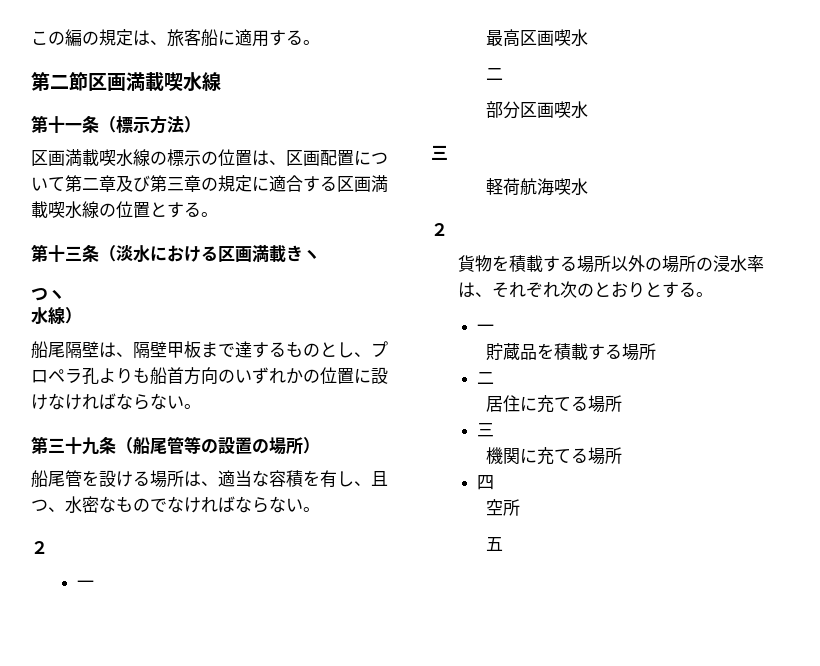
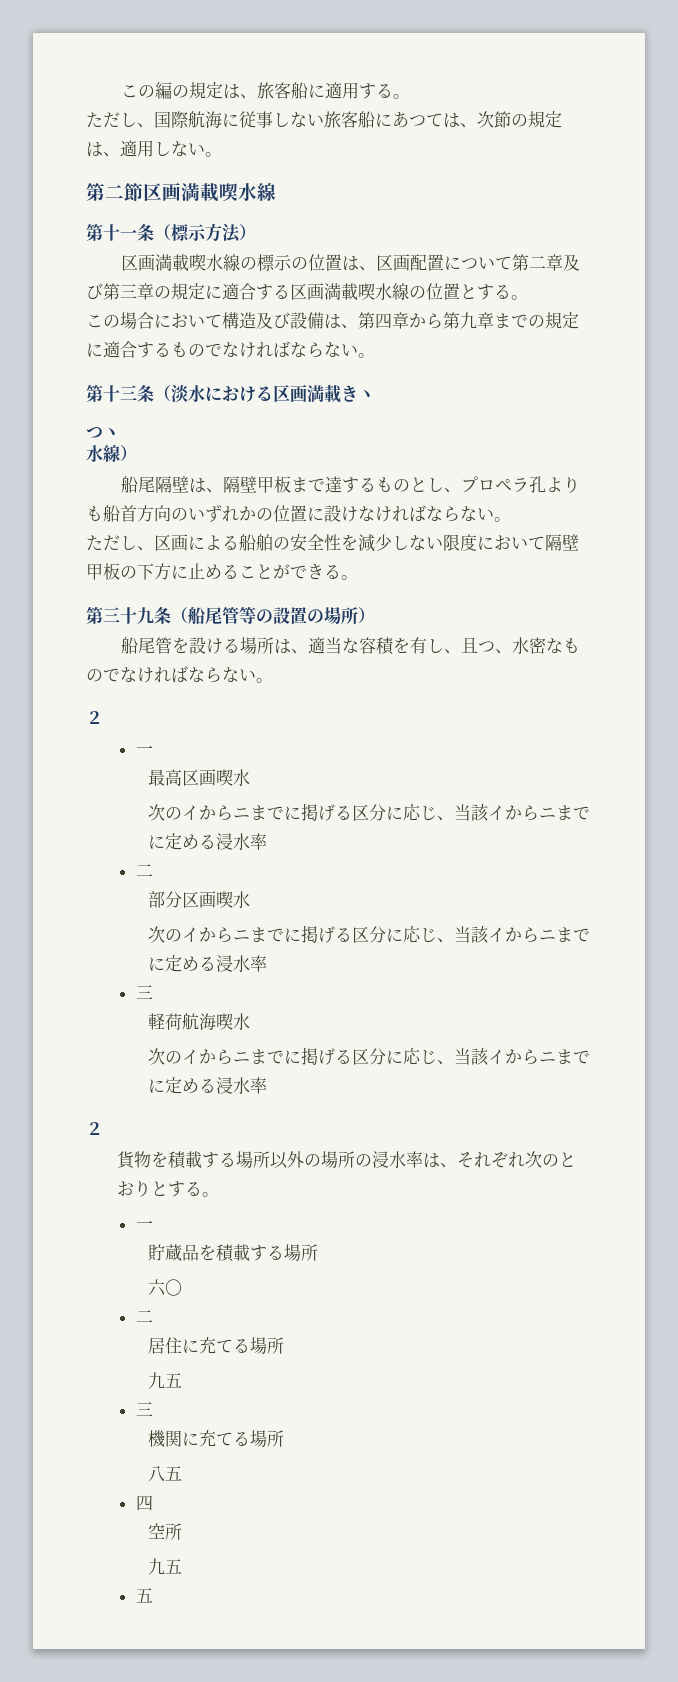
+ ただし、国際航海に従事しない旅客船にあつては、次節の規定は、適用しない。
+ この場合において構造及び設備は、第四章から第九章までの規定に適合するものでなければならない。
+ ただし、区画による船舶の安全性を減少しない限度において隔壁甲板の下方に止めることができる。
  最高区画喫水
+ 次のイからニまでに掲げる区分に応じ、当該イからニまでに定める浸水率
  二
  部分区画喫水
+ 次のイからニまでに掲げる区分に応じ、当該イからニまでに定める浸水率
  三
  軽荷航海喫水
+ 次のイからニまでに掲げる区分に応じ、当該イからニまでに定める浸水率
+ 六〇
  居住に充てる場所
+ 九五
+ 八五
  空所
+ 九五

